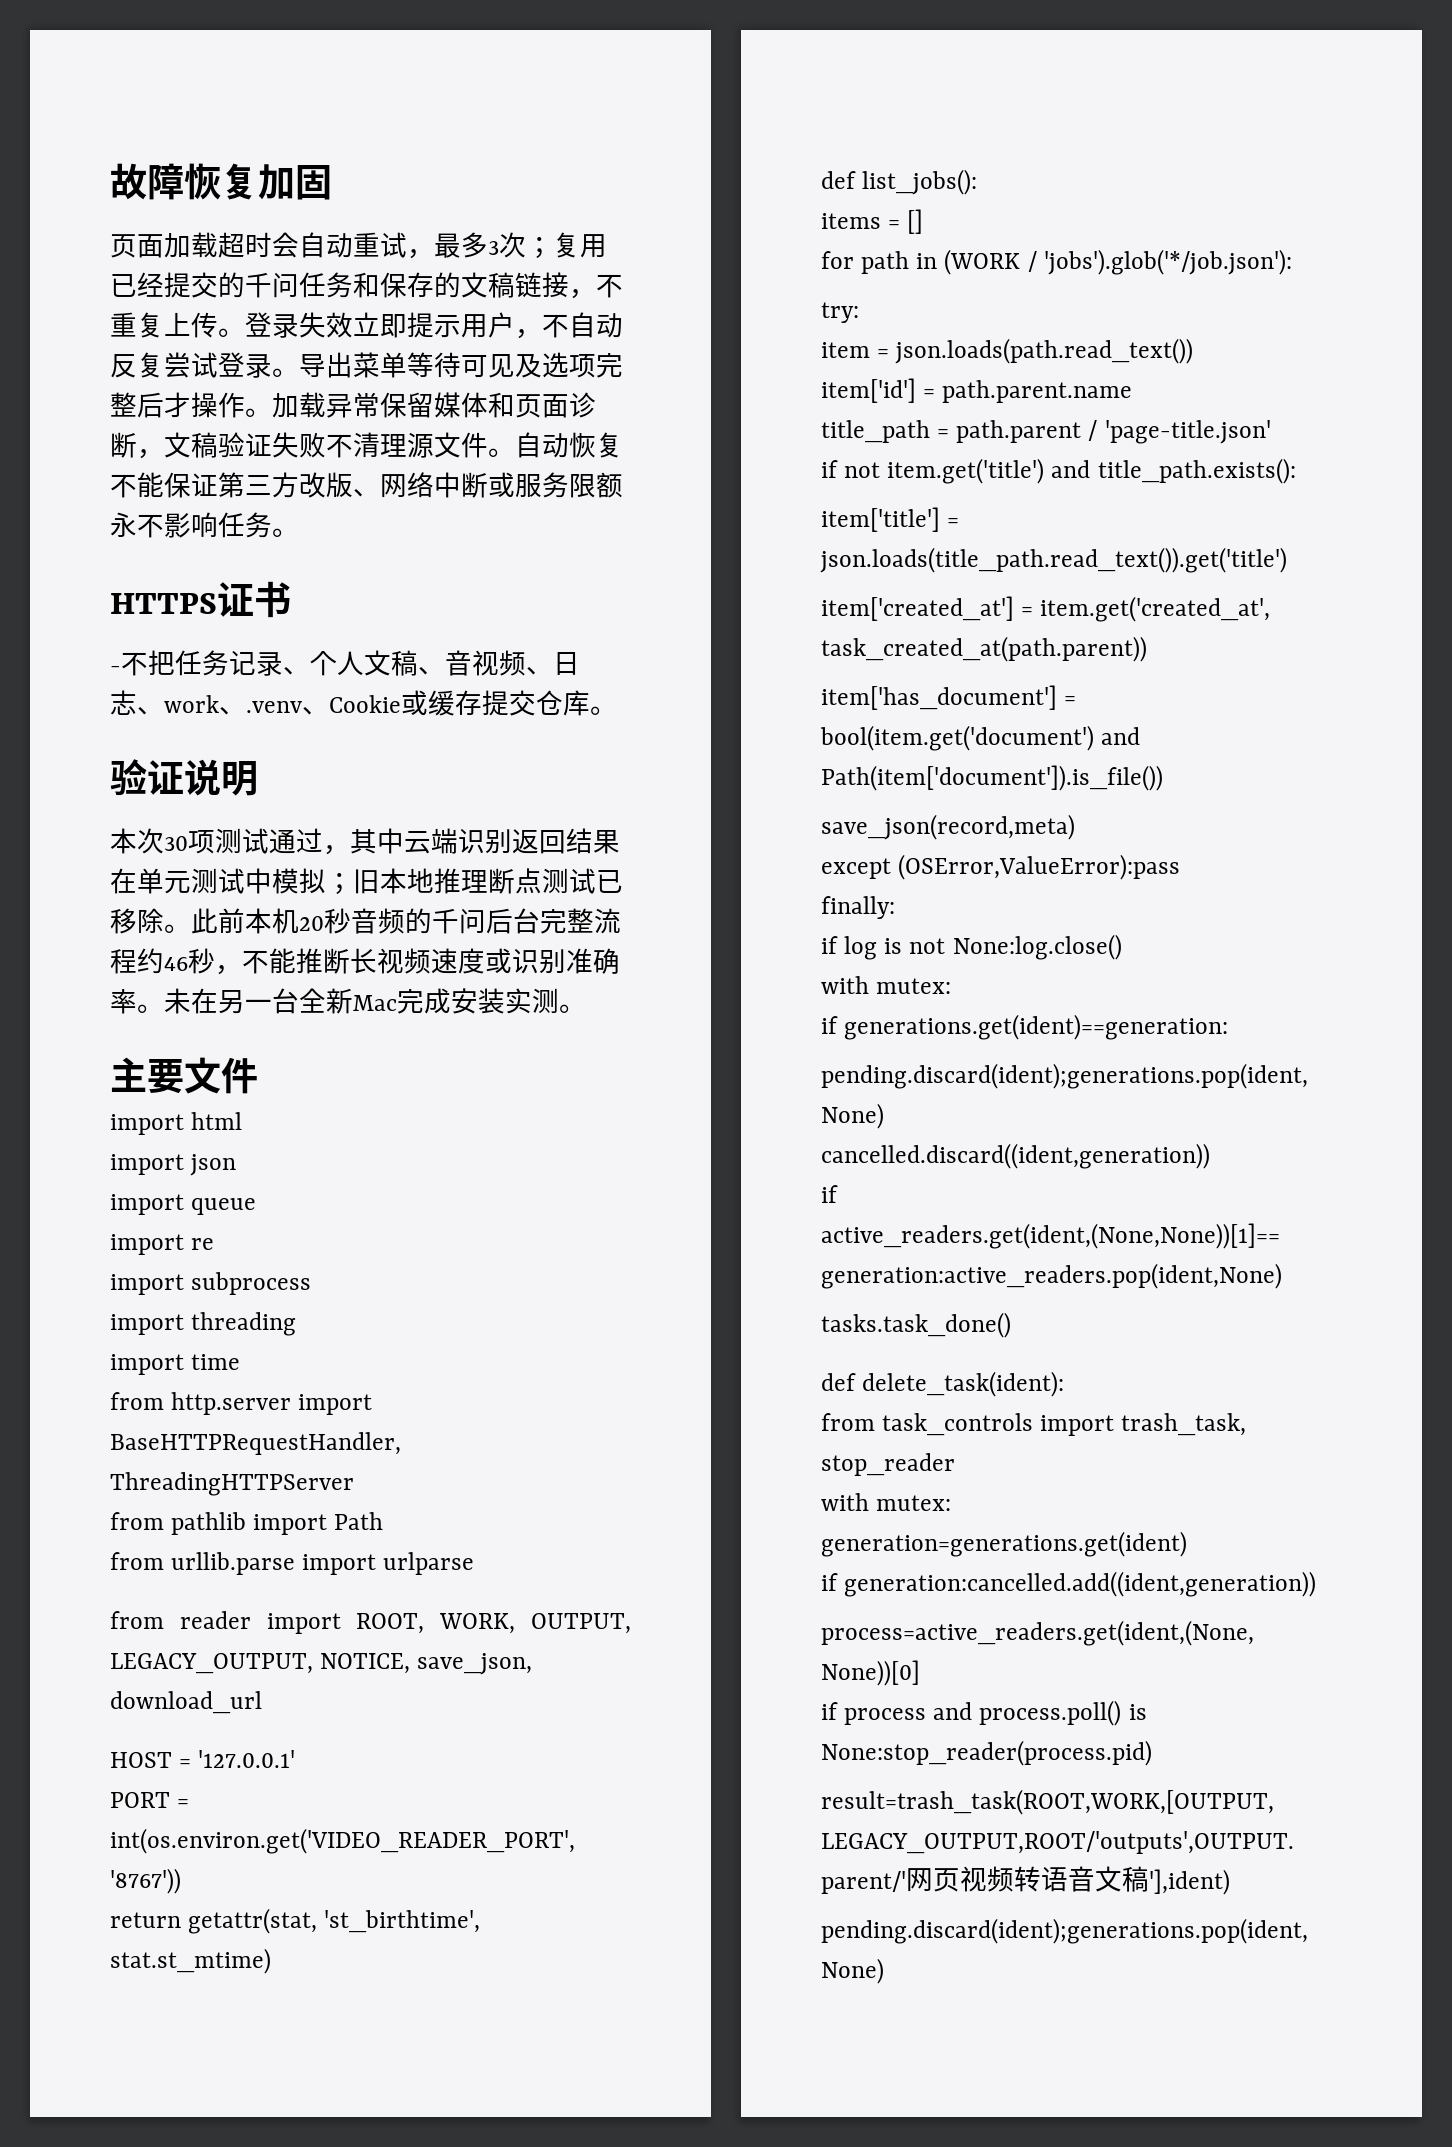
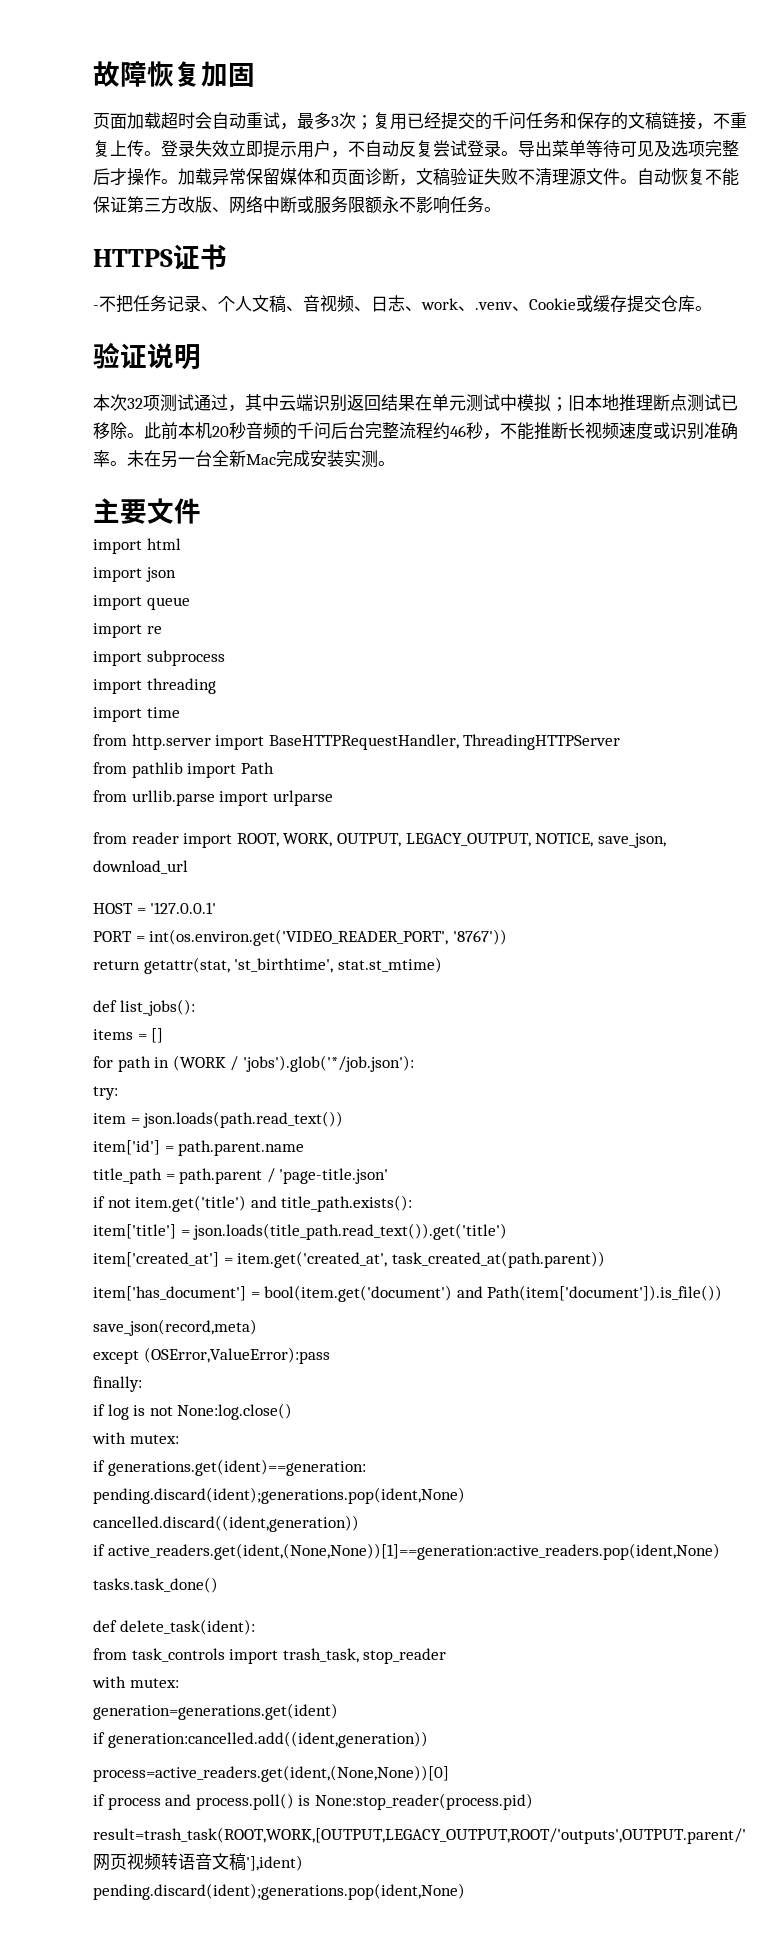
- 本次30项测试通过，其中云端识别返回结果在单元测试中模拟；旧本地推理断点测试已移除。
+ 本次32项测试通过，其中云端识别返回结果在单元测试中模拟；旧本地推理断点测试已移除。

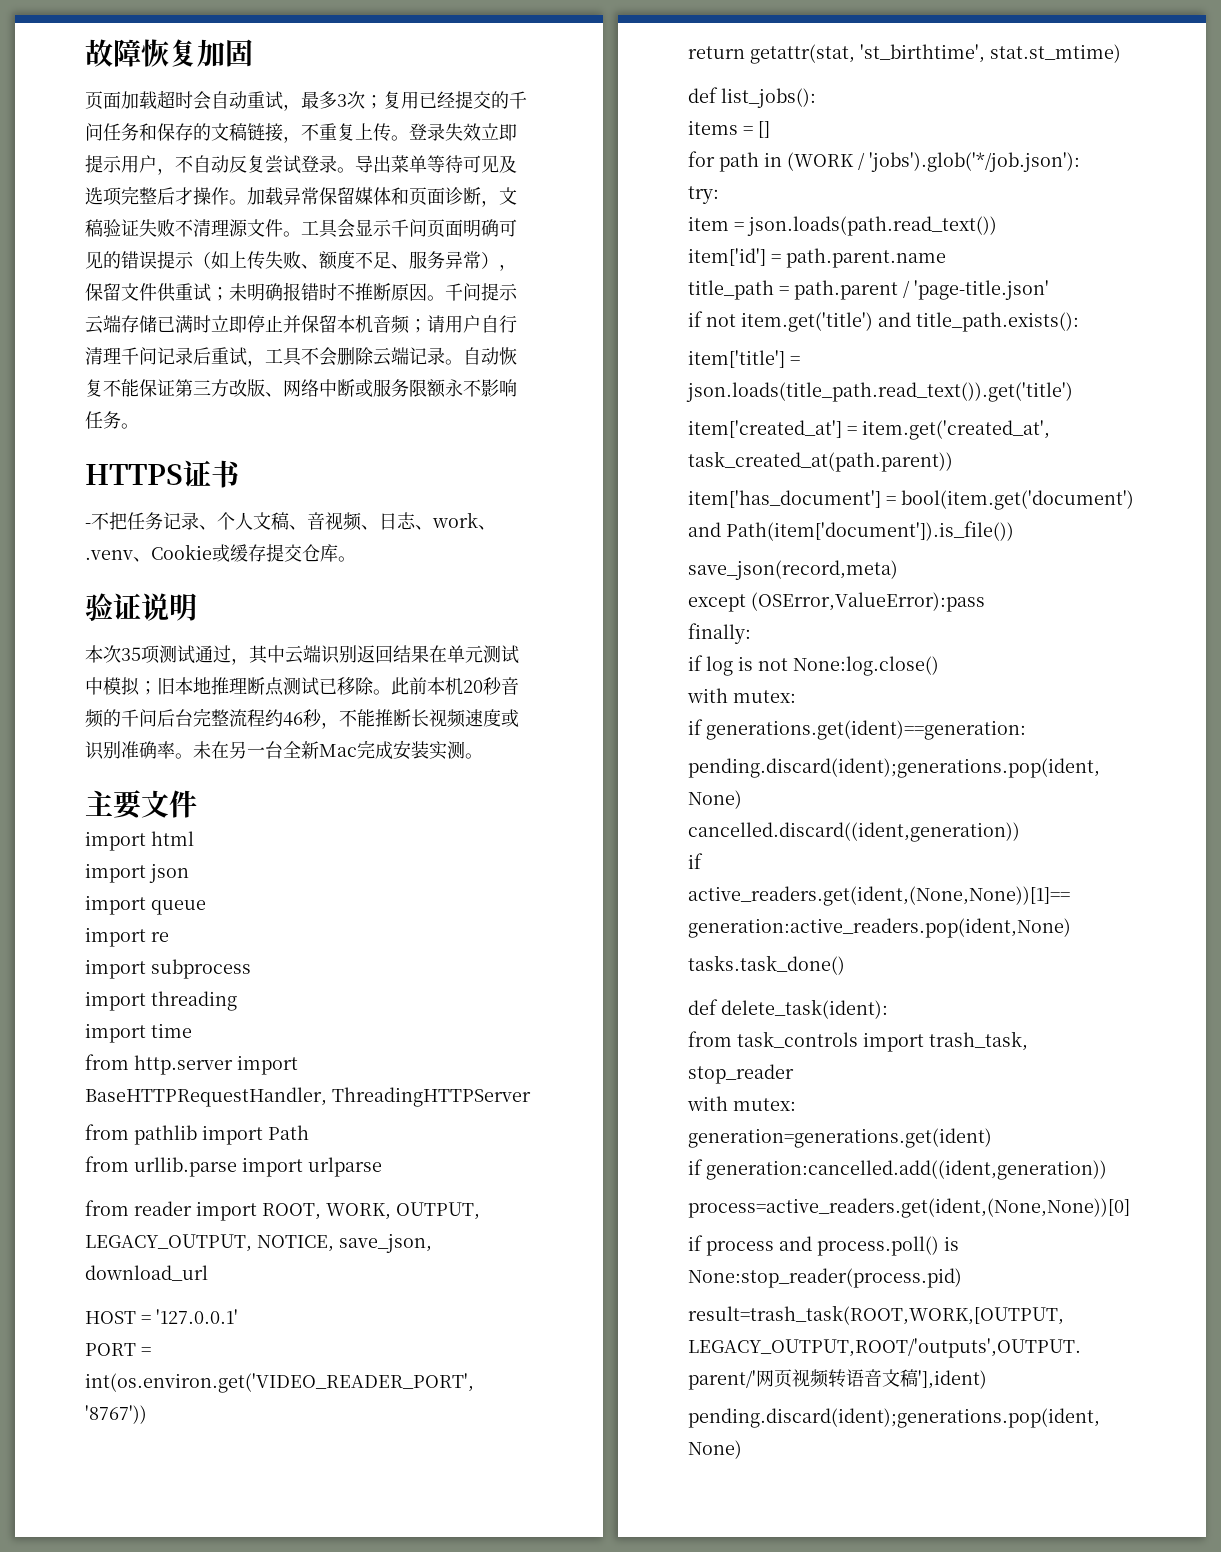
+ 工具会显示千问页面明确可见的错误提示（如上传失败、额度不足、服务异常），保留文件供重试；未明确报错时不推断原因。千问提示云端存储已满时立即停止并保留本机音频；请用户自行清理千问记录后重试，工具不会删除云端记录。
- 本次32项测试通过，其中云端识别返回结果在单元测试中模拟；旧本地推理断点测试已移除。
+ 本次35项测试通过，其中云端识别返回结果在单元测试中模拟；旧本地推理断点测试已移除。

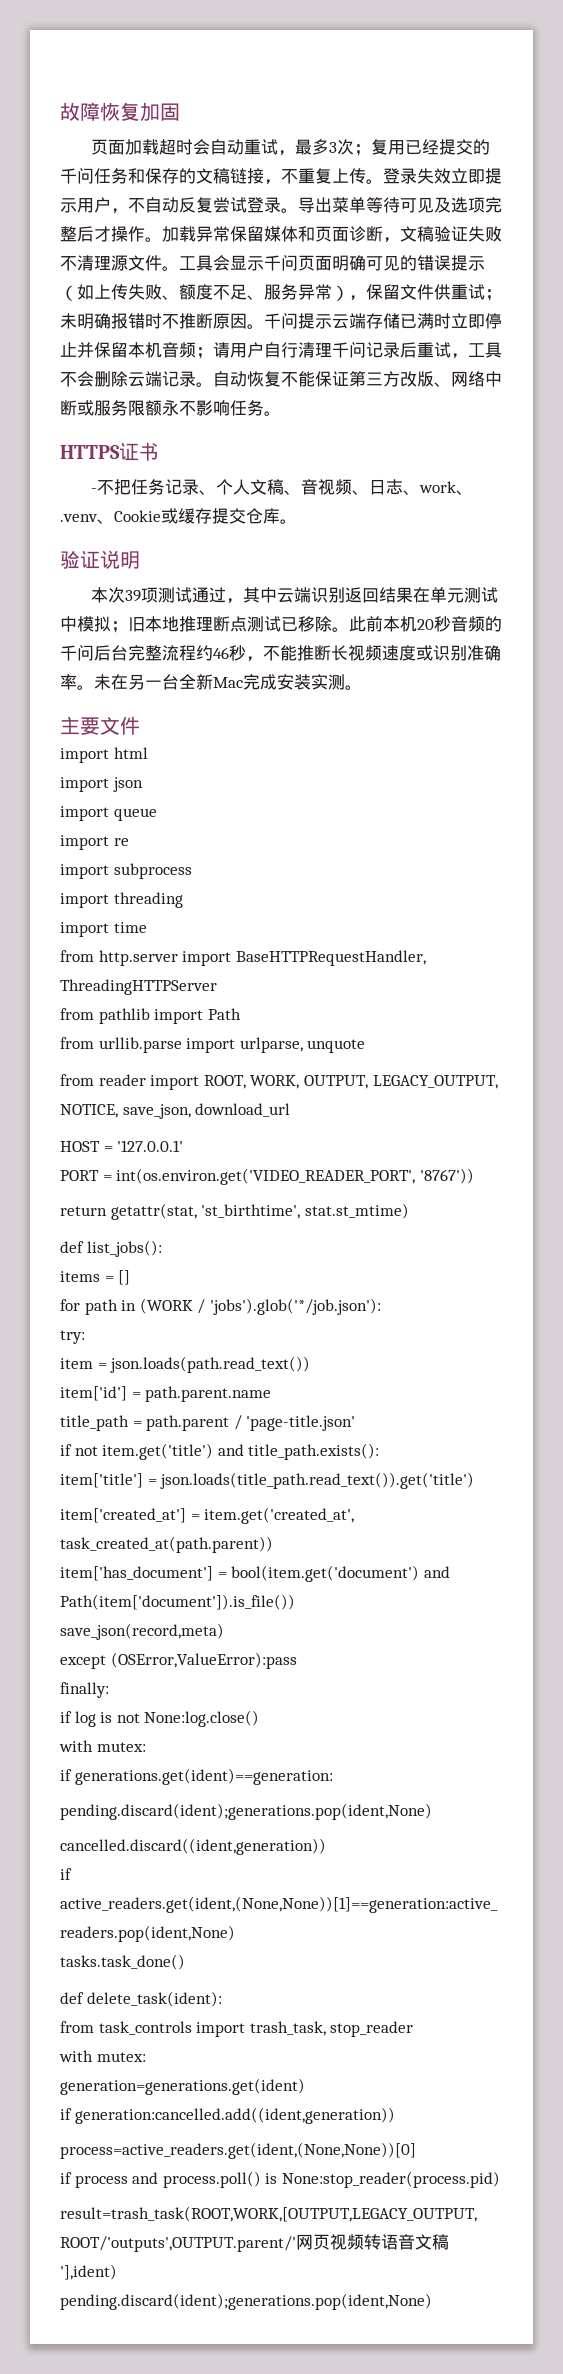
- 本次35项测试通过，其中云端识别返回结果在单元测试中模拟；旧本地推理断点测试已移除。
+ 本次39项测试通过，其中云端识别返回结果在单元测试中模拟；旧本地推理断点测试已移除。
- from urllib.parse import urlparse
+ from urllib.parse import urlparse, unquote

